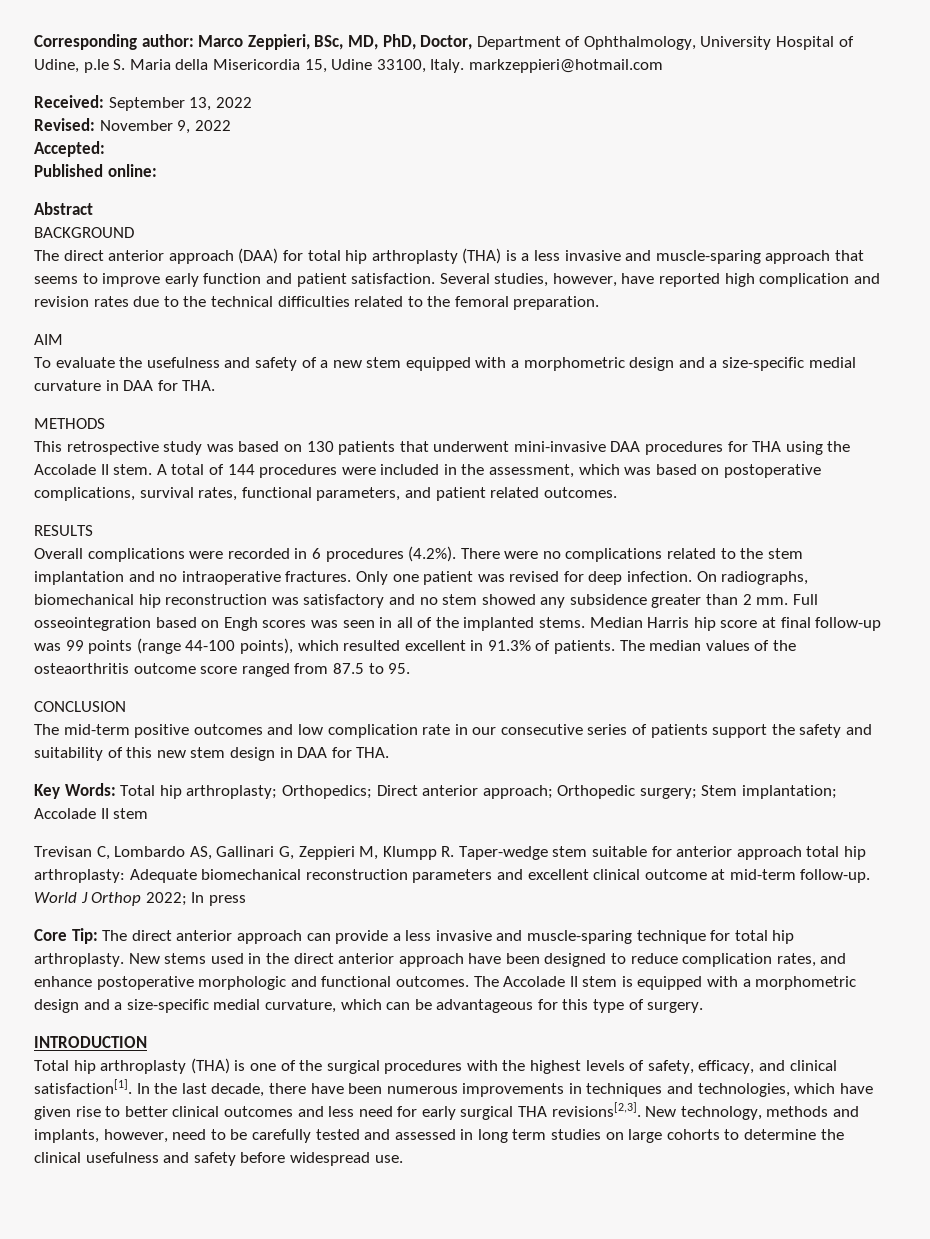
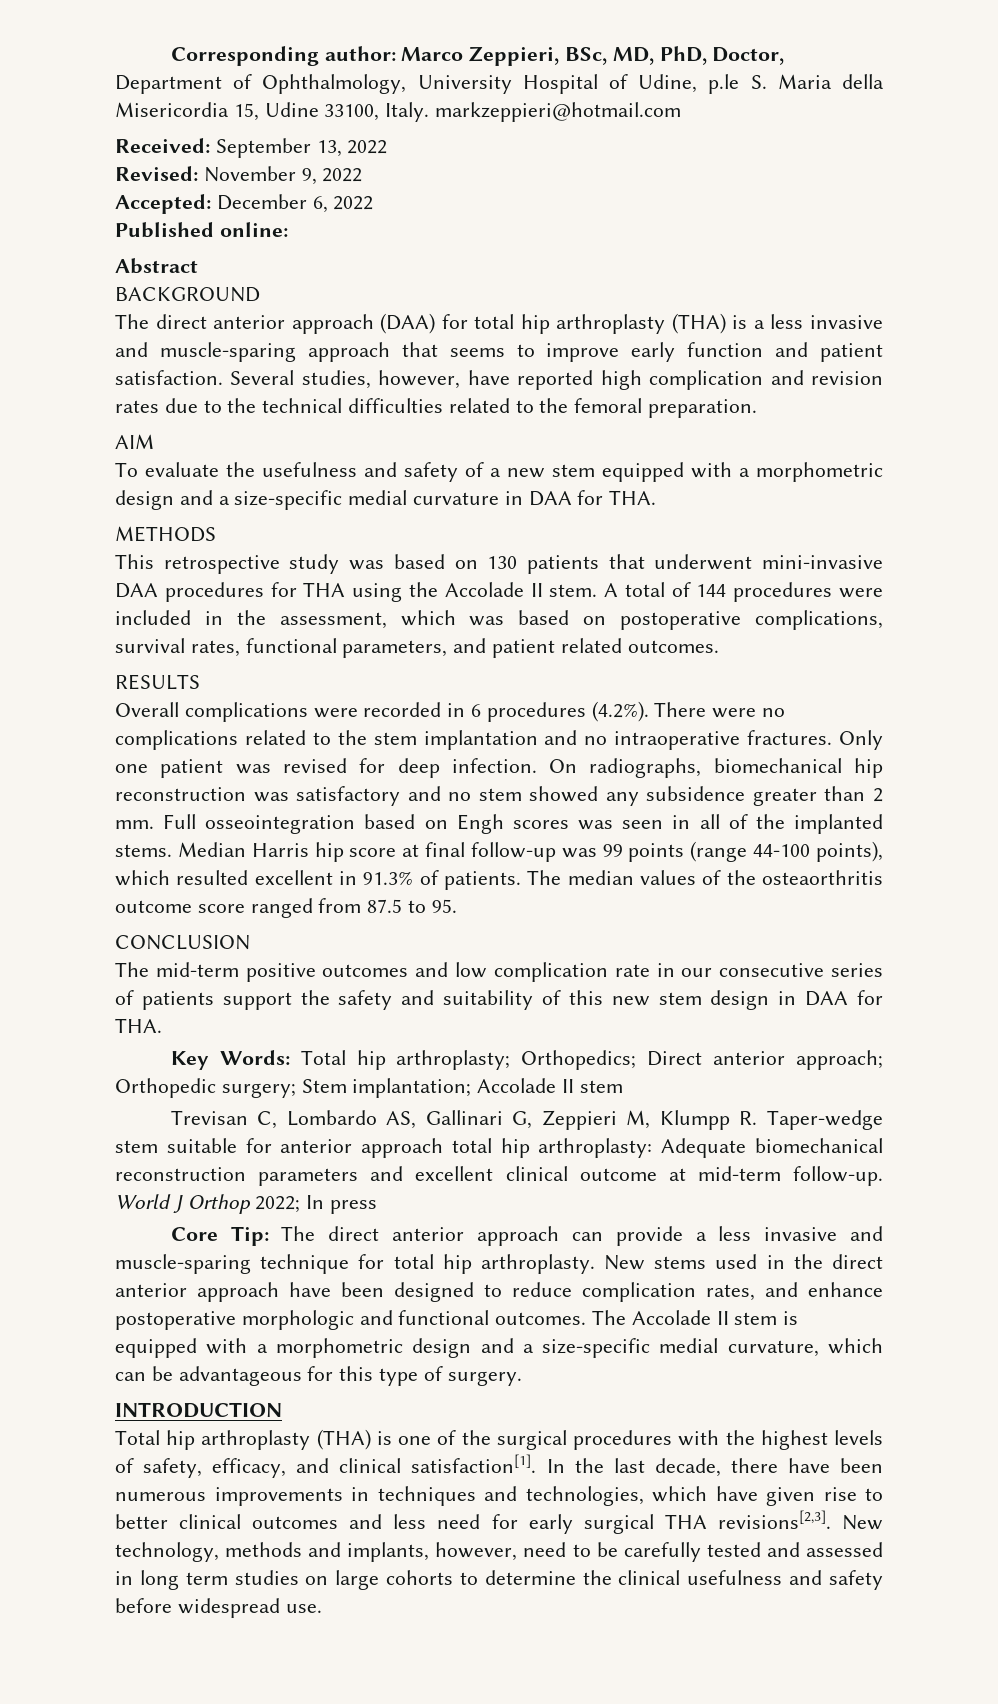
- Accepted:
+ Accepted: December 6, 2022

